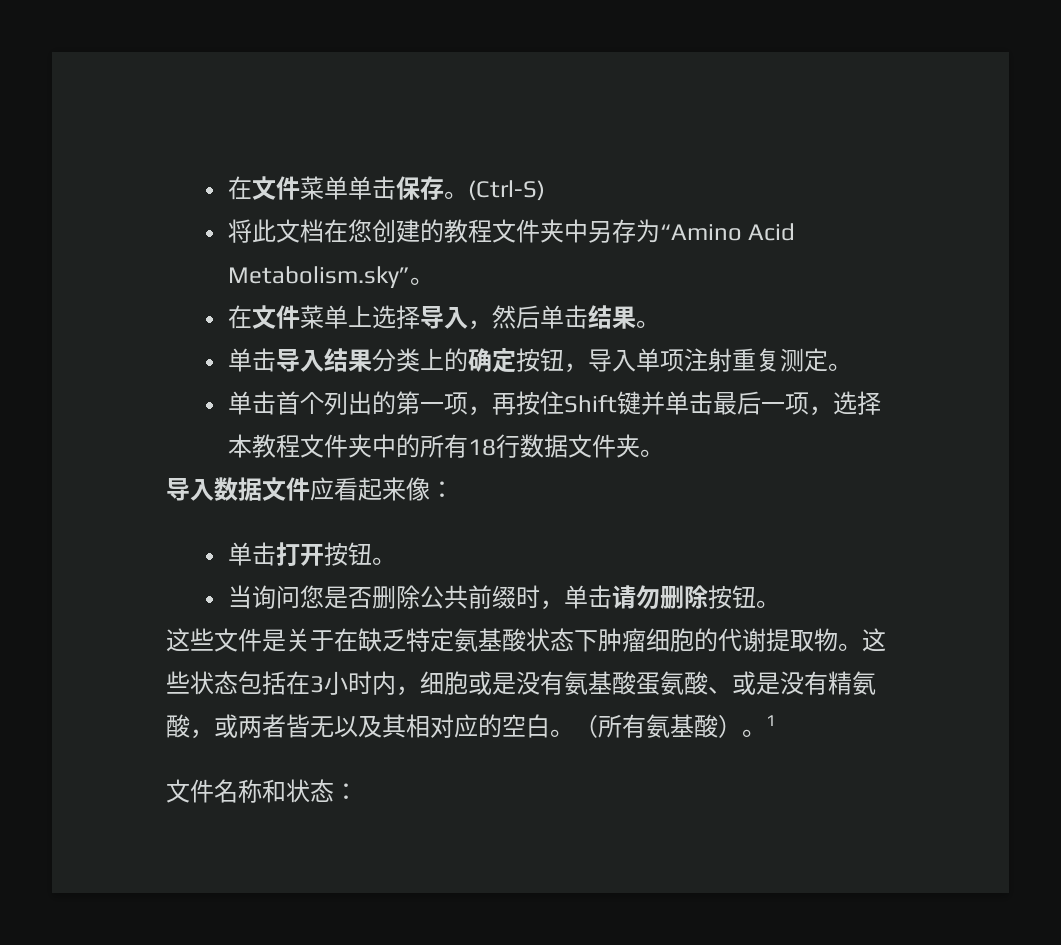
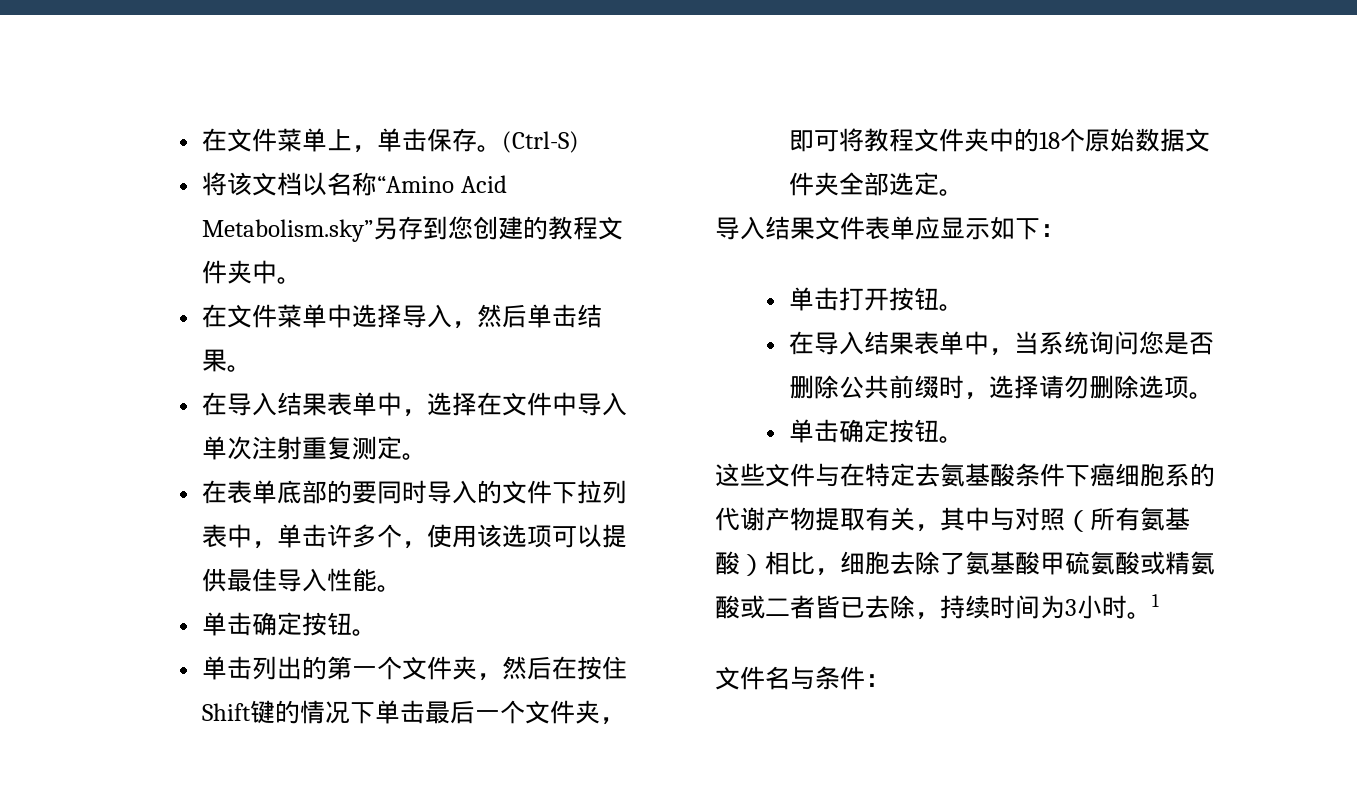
- 在文件菜单单击保存。
+ 在文件菜单上，单击保存。
- 将此文档在您创建的教程文件夹中另存为“Amino Acid Metabolism.sky”。
+ 将该文档以名称“Amino Acid Metabolism.sky”另存到您创建的教程文件夹中。
- 在文件菜单上选择导入，然后单击结果。
+ 在文件菜单中选择导入，然后单击结果。
- 单击导入结果分类上的确定按钮，导入单项注射重复测定。
- 单击首个列出的第一项，再按住Shift键并单击最后一项，选择本教程文件夹中的所有18行数据文件夹。
+ 在导入结果表单中，选择在文件中导入单次注射重复测定。
+ 在表单底部的要同时导入的文件下拉列表中，单击许多个，使用该选项可以提供最佳导入性能。
+ 单击确定按钮。
+ 单击列出的第一个文件夹，然后在按住Shift键的情况下单击最后一个文件夹，即可将教程文件夹中的18个原始数据文件夹全部选定。
- 导入数据文件应看起来像：
+ 导入结果文件表单应显示如下：
- 当询问您是否删除公共前缀时，单击请勿删除按钮。
+ 在导入结果表单中，当系统询问您是否删除公共前缀时，选择请勿删除选项。
+ 单击确定按钮。
- 这些文件是关于在缺乏特定氨基酸状态下肿瘤细胞的代谢提取物。这些状态包括在3小时内，细胞或是没有氨基酸蛋氨酸、或是没有精氨酸，或两者皆无以及其相对应的空白。（所有氨基酸）。
+ 这些文件与在特定去氨基酸条件下癌细胞系的代谢产物提取有关，其中与对照（所有氨基酸）相比，细胞去除了氨基酸甲硫氨酸或精氨酸或二者皆已去除，持续时间为3小时。
- 文件名称和状态：
+ 文件名与条件：

